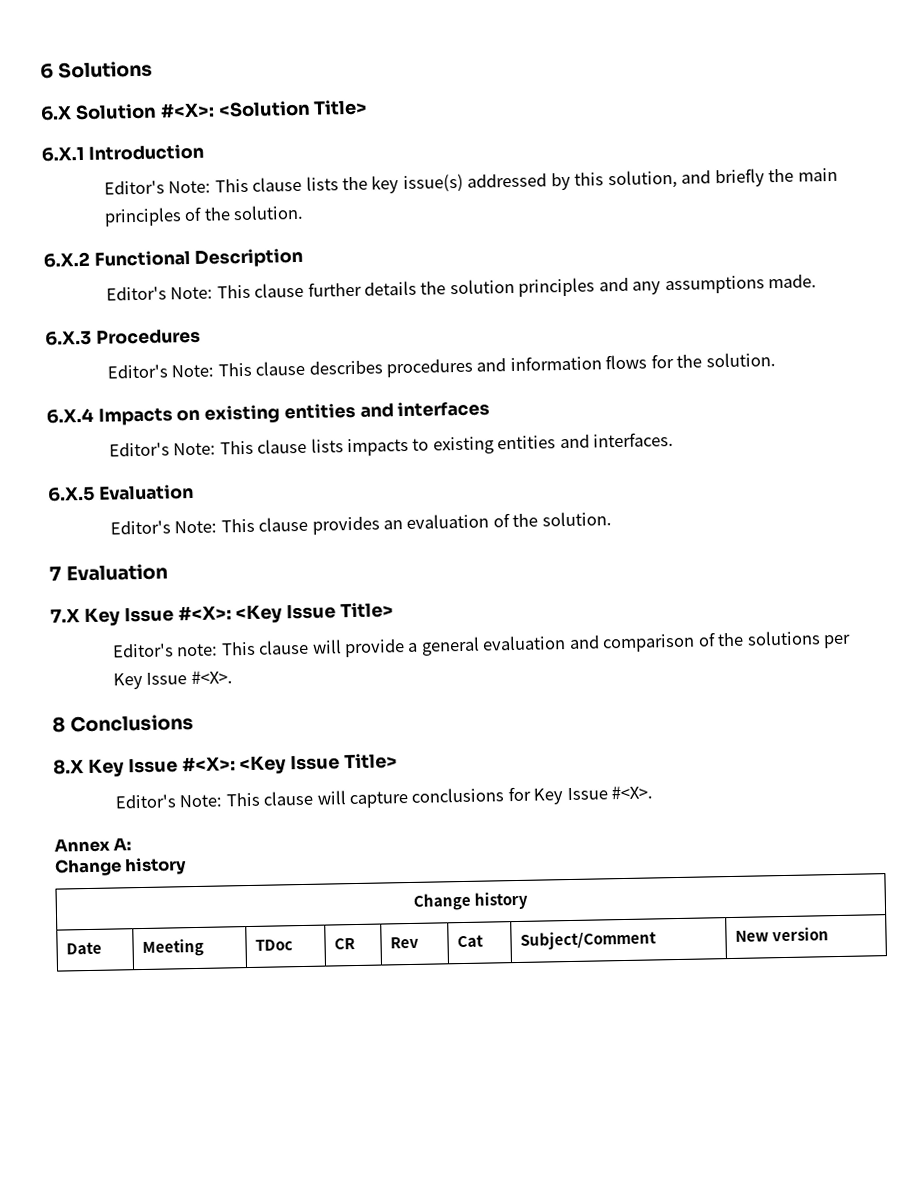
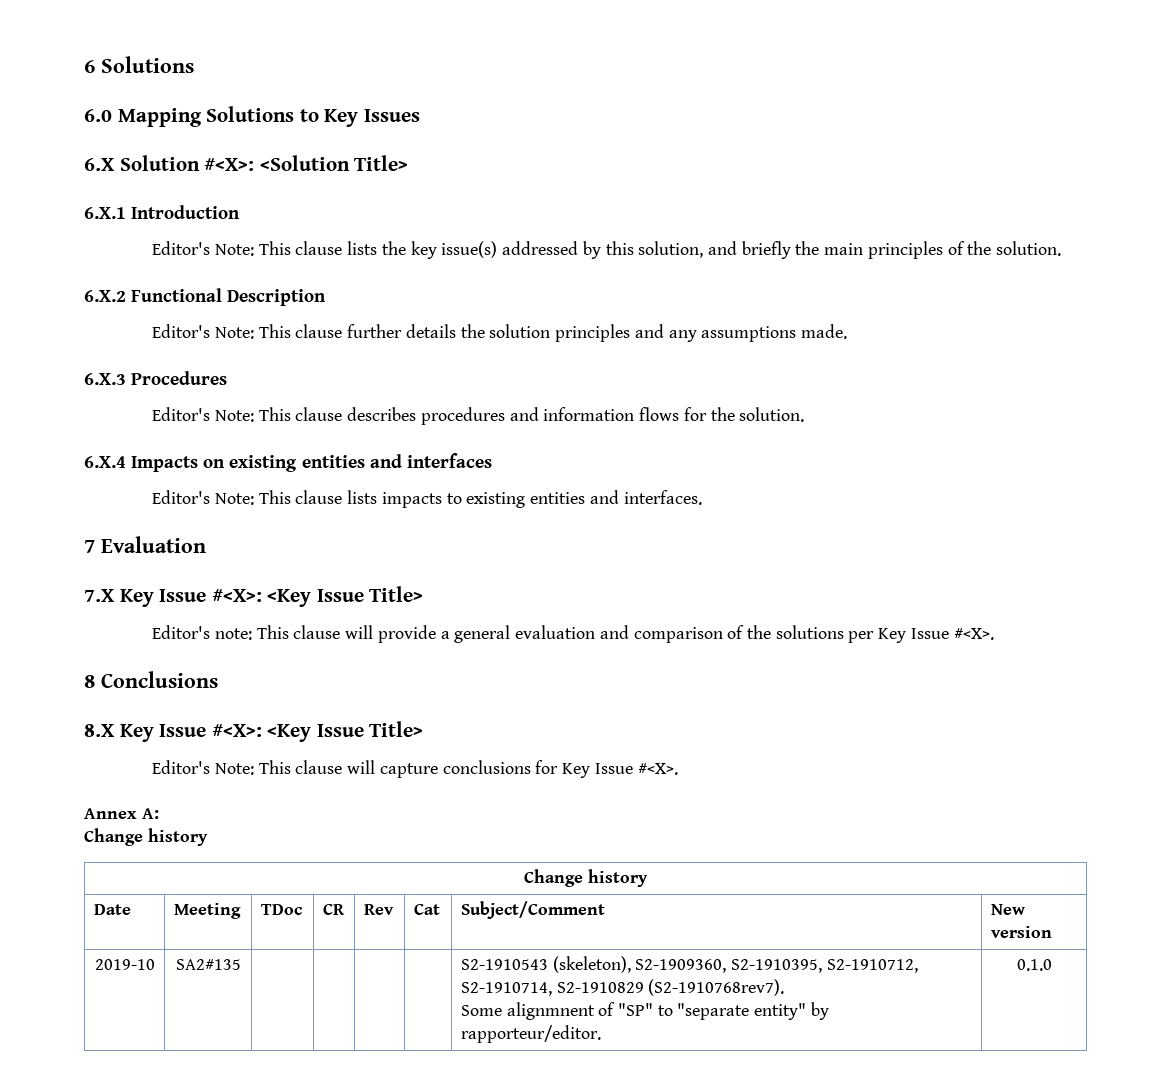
+ 6.0 Mapping Solutions to Key Issues
- 6.X.5 Evaluation
- Editor's Note: This clause provides an evaluation of the solution.
+ 2019-10 | SA2#135 | | | | | S2-1910543 (skeleton), S2-1909360, S2-1910395, S2-1910712, S2-1910714, S2-1910829 (S2-1910768rev7).
+ Some alignmnent of "SP" to "separate entity" by rapporteur/editor. | 0.1.0

